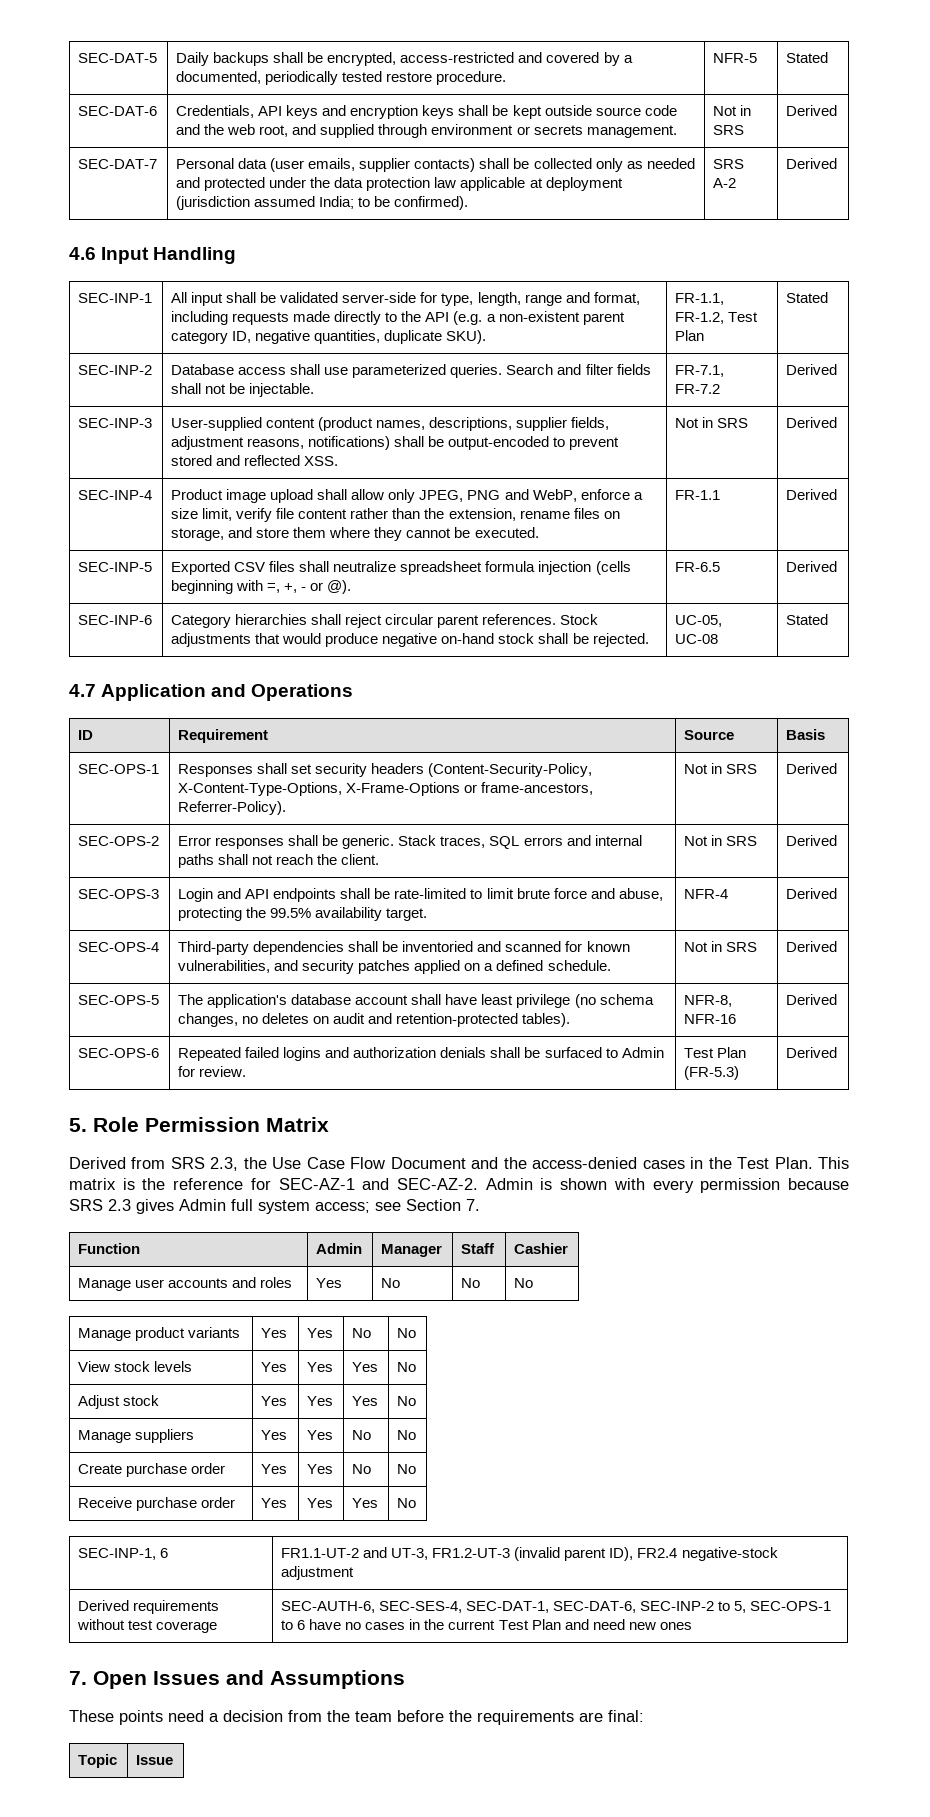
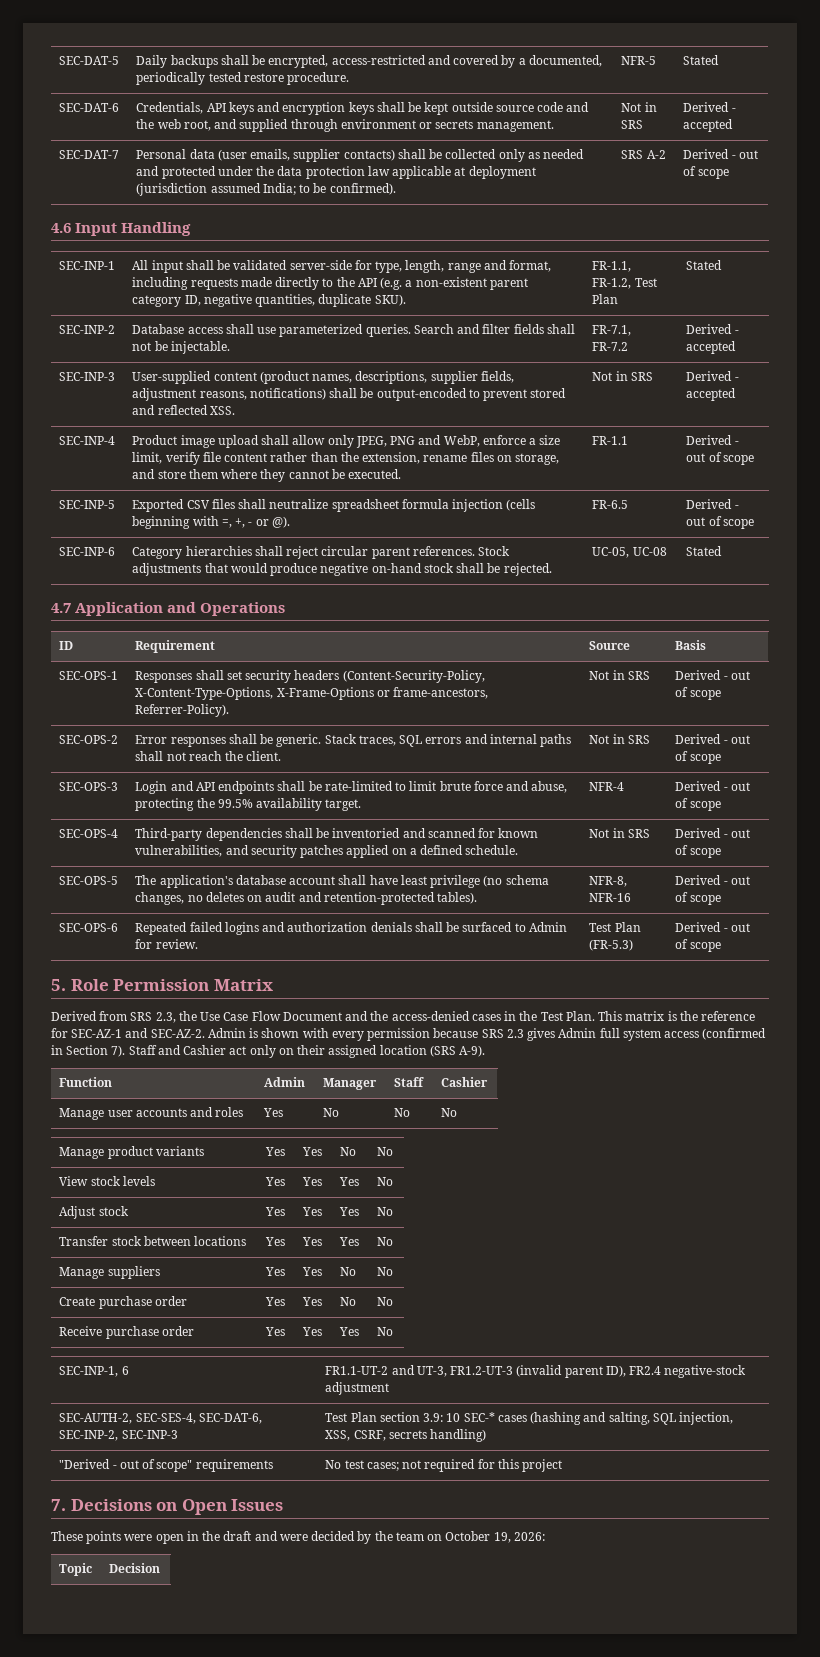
- SEC-DAT-6 | Credentials, API keys and encryption keys shall be kept outside source code and the web root, and supplied through environment or secrets management. | Not in SRS | Derived
+ SEC-DAT-6 | Credentials, API keys and encryption keys shall be kept outside source code and the web root, and supplied through environment or secrets management. | Not in SRS | Derived - accepted
- SEC-DAT-7 | Personal data (user emails, supplier contacts) shall be collected only as needed and protected under the data protection law applicable at deployment (jurisdiction assumed India; to be confirmed). | SRS A-2 | Derived
+ SEC-DAT-7 | Personal data (user emails, supplier contacts) shall be collected only as needed and protected under the data protection law applicable at deployment (jurisdiction assumed India; to be confirmed). | SRS A-2 | Derived - out of scope
- SEC-INP-2 | Database access shall use parameterized queries. Search and filter fields shall not be injectable. | FR-7.1, FR-7.2 | Derived
+ SEC-INP-2 | Database access shall use parameterized queries. Search and filter fields shall not be injectable. | FR-7.1, FR-7.2 | Derived - accepted
- SEC-INP-3 | User-supplied content (product names, descriptions, supplier fields, adjustment reasons, notifications) shall be output-encoded to prevent stored and reflected XSS. | Not in SRS | Derived
+ SEC-INP-3 | User-supplied content (product names, descriptions, supplier fields, adjustment reasons, notifications) shall be output-encoded to prevent stored and reflected XSS. | Not in SRS | Derived - accepted
- SEC-INP-4 | Product image upload shall allow only JPEG, PNG and WebP, enforce a size limit, verify file content rather than the extension, rename files on storage, and store them where they cannot be executed. | FR-1.1 | Derived
+ SEC-INP-4 | Product image upload shall allow only JPEG, PNG and WebP, enforce a size limit, verify file content rather than the extension, rename files on storage, and store them where they cannot be executed. | FR-1.1 | Derived - out of scope
- SEC-INP-5 | Exported CSV files shall neutralize spreadsheet formula injection (cells beginning with =, +, - or @). | FR-6.5 | Derived
+ SEC-INP-5 | Exported CSV files shall neutralize spreadsheet formula injection (cells beginning with =, +, - or @). | FR-6.5 | Derived - out of scope
- SEC-OPS-1 | Responses shall set security headers (Content-Security-Policy, X-Content-Type-Options, X-Frame-Options or frame-ancestors, Referrer-Policy). | Not in SRS | Derived
+ SEC-OPS-1 | Responses shall set security headers (Content-Security-Policy, X-Content-Type-Options, X-Frame-Options or frame-ancestors, Referrer-Policy). | Not in SRS | Derived - out of scope
- SEC-OPS-2 | Error responses shall be generic. Stack traces, SQL errors and internal paths shall not reach the client. | Not in SRS | Derived
+ SEC-OPS-2 | Error responses shall be generic. Stack traces, SQL errors and internal paths shall not reach the client. | Not in SRS | Derived - out of scope
- SEC-OPS-3 | Login and API endpoints shall be rate-limited to limit brute force and abuse, protecting the 99.5% availability target. | NFR-4 | Derived
+ SEC-OPS-3 | Login and API endpoints shall be rate-limited to limit brute force and abuse, protecting the 99.5% availability target. | NFR-4 | Derived - out of scope
- SEC-OPS-4 | Third-party dependencies shall be inventoried and scanned for known vulnerabilities, and security patches applied on a defined schedule. | Not in SRS | Derived
+ SEC-OPS-4 | Third-party dependencies shall be inventoried and scanned for known vulnerabilities, and security patches applied on a defined schedule. | Not in SRS | Derived - out of scope
- SEC-OPS-5 | The application's database account shall have least privilege (no schema changes, no deletes on audit and retention-protected tables). | NFR-8, NFR-16 | Derived
+ SEC-OPS-5 | The application's database account shall have least privilege (no schema changes, no deletes on audit and retention-protected tables). | NFR-8, NFR-16 | Derived - out of scope
- SEC-OPS-6 | Repeated failed logins and authorization denials shall be surfaced to Admin for review. | Test Plan (FR-5.3) | Derived
+ SEC-OPS-6 | Repeated failed logins and authorization denials shall be surfaced to Admin for review. | Test Plan (FR-5.3) | Derived - out of scope
- Admin is shown with every permission because SRS 2.3 gives Admin full system access; see Section 7.
+ Admin is shown with every permission because SRS 2.3 gives Admin full system access (confirmed in Section 7). Staff and Cashier act only on their assigned location (SRS A-9).
+ Transfer stock between locations | Yes | Yes | Yes | No
- Derived requirements without test coverage | SEC-AUTH-6, SEC-SES-4, SEC-DAT-1, SEC-DAT-6, SEC-INP-2 to 5, SEC-OPS-1 to 6 have no cases in the current Test Plan and need new ones
- 7. Open Issues and Assumptions
+ SEC-AUTH-2, SEC-SES-4, SEC-DAT-6, SEC-INP-2, SEC-INP-3 | Test Plan section 3.9: 10 SEC-* cases (hashing and salting, SQL injection, XSS, CSRF, secrets handling)
+ "Derived - out of scope" requirements | No test cases; not required for this project
+ 7. Decisions on Open Issues
- These points need a decision from the team before the requirements are final:
+ These points were open in the draft and were decided by the team on October 19, 2026:
- Topic | Issue
+ Topic | Decision

